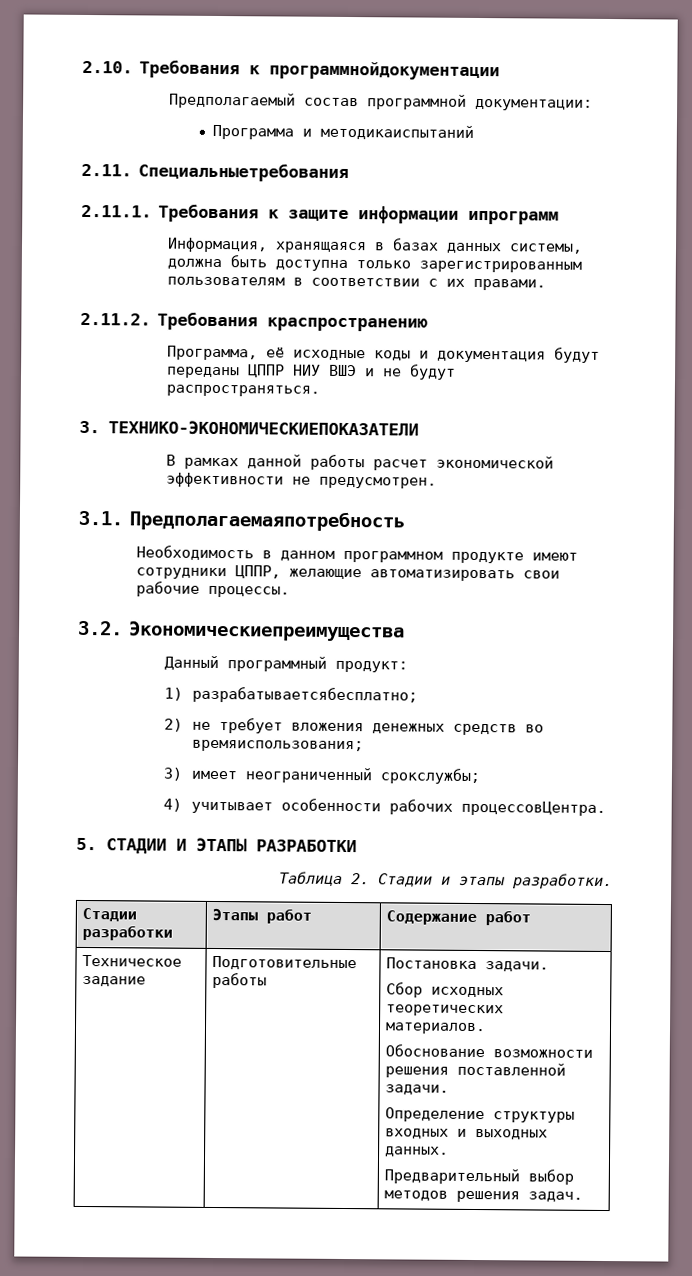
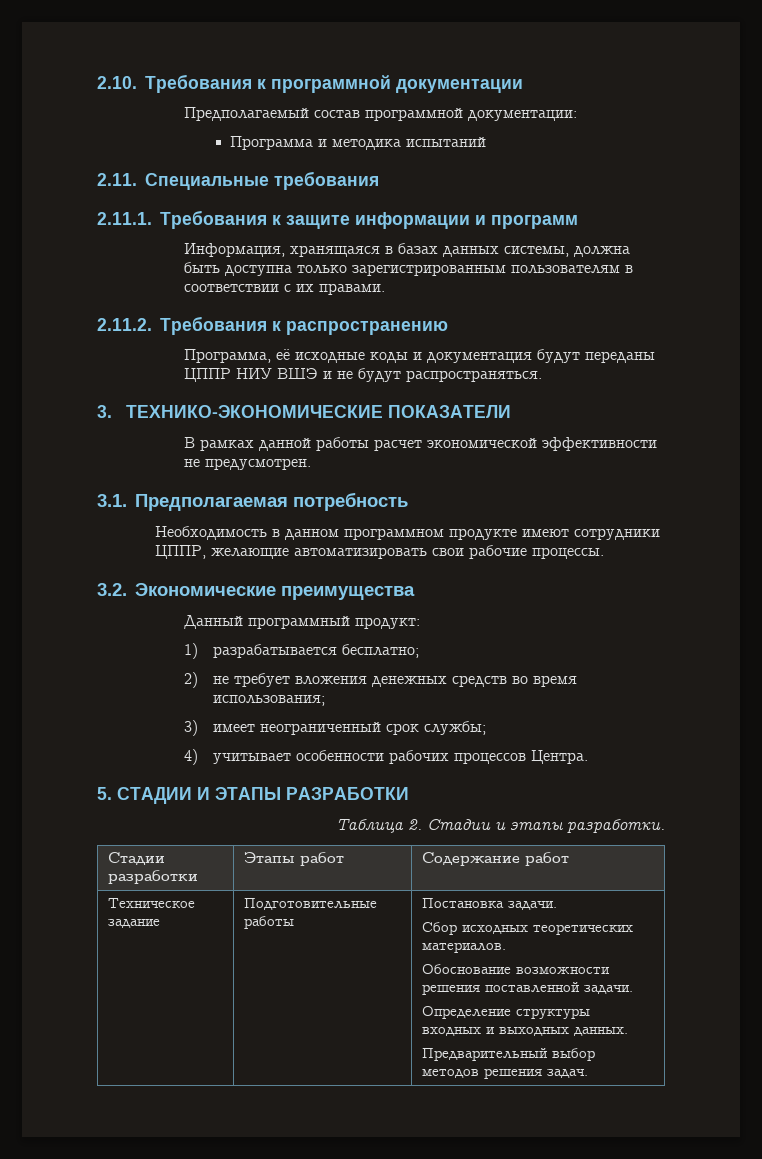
- 2.10. Требования к программнойдокументации
+ 2.10. Требования к программной документации
- Программа и методикаиспытаний
+ Программа и методика испытаний
- 2.11. Специальныетребования
+ 2.11. Специальные требования
- 2.11.1. Требования к защите информации ипрограмм
+ 2.11.1. Требования к защите информации и программ
- 2.11.2. Требования краспространению
+ 2.11.2. Требования к распространению
- 3. ТЕХНИКО-ЭКОНОМИЧЕСКИЕПОКАЗАТЕЛИ
+ 3. ТЕХНИКО-ЭКОНОМИЧЕСКИЕ ПОКАЗАТЕЛИ
- 3.1. Предполагаемаяпотребность
+ 3.1. Предполагаемая потребность
- 3.2. Экономическиепреимущества
+ 3.2. Экономические преимущества
- 1) разрабатываетсябесплатно;
+ 1) разрабатывается бесплатно;
- 2) не требует вложения денежных средств во времяиспользования;
+ 2) не требует вложения денежных средств во время использования;
- 3) имеет неограниченный срокслужбы;
+ 3) имеет неограниченный срок службы;
- 4) учитывает особенности рабочих процессовЦентра.
+ 4) учитывает особенности рабочих процессов Центра.

